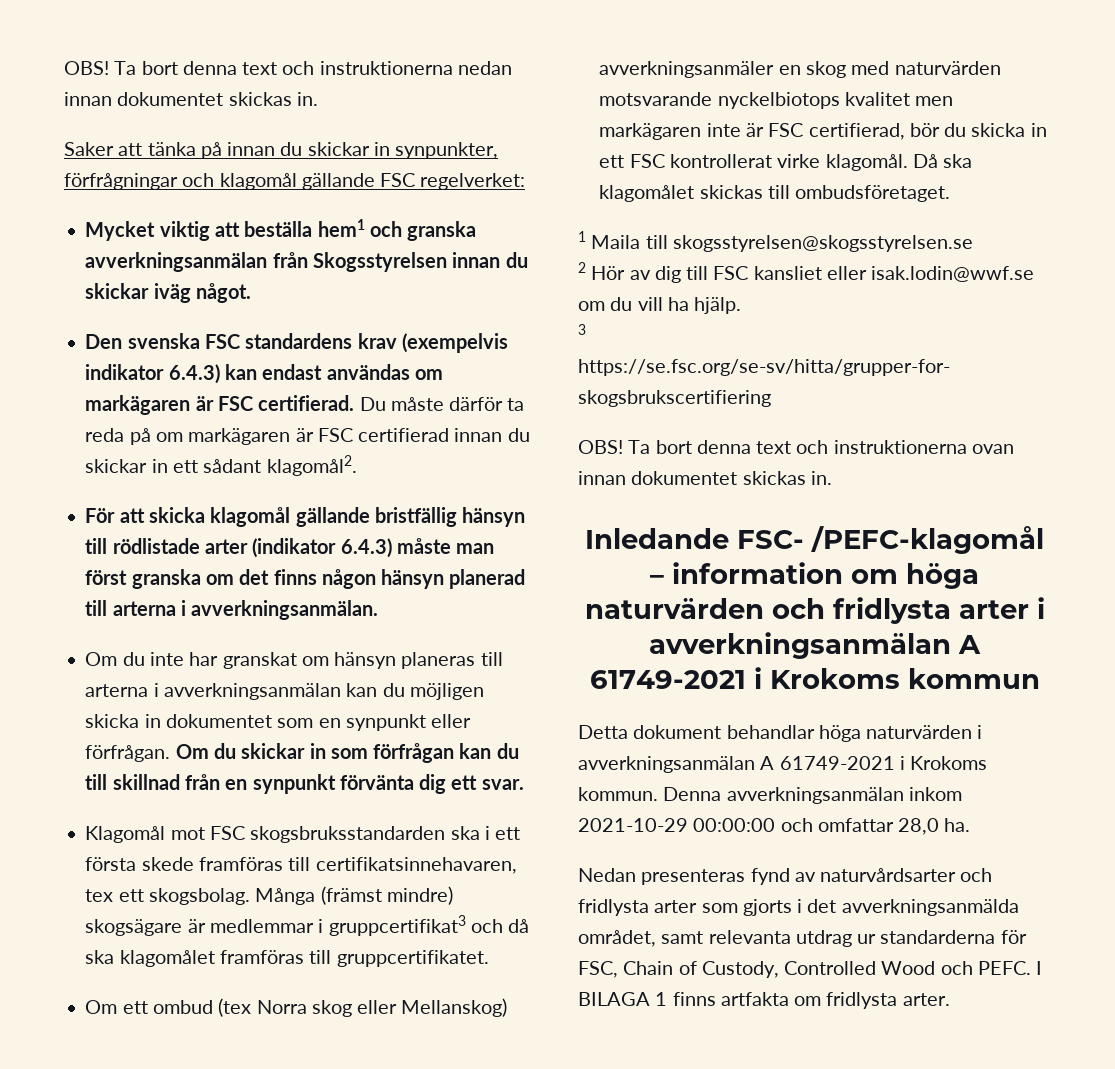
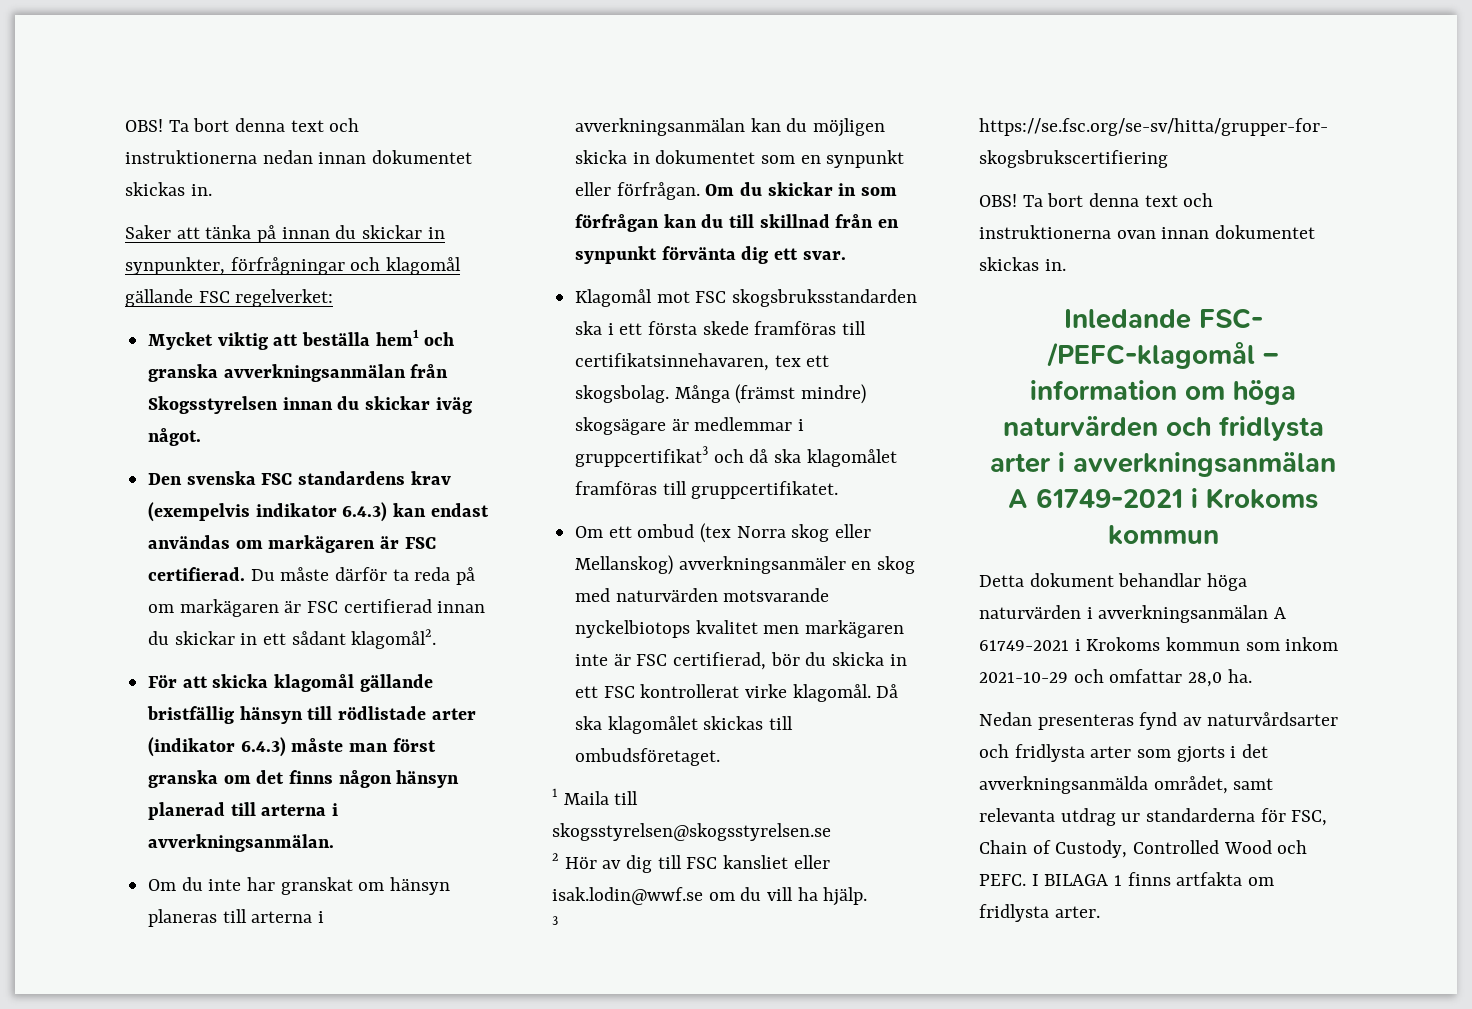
- Detta dokument behandlar höga naturvärden i avverkningsanmälan A 61749-2021 i Krokoms kommun. Denna avverkningsanmälan inkom 2021-10-29 00:00:00 och omfattar 28,0 ha.
+ Detta dokument behandlar höga naturvärden i avverkningsanmälan A 61749-2021 i Krokoms kommun som inkom 2021-10-29 och omfattar 28,0 ha.

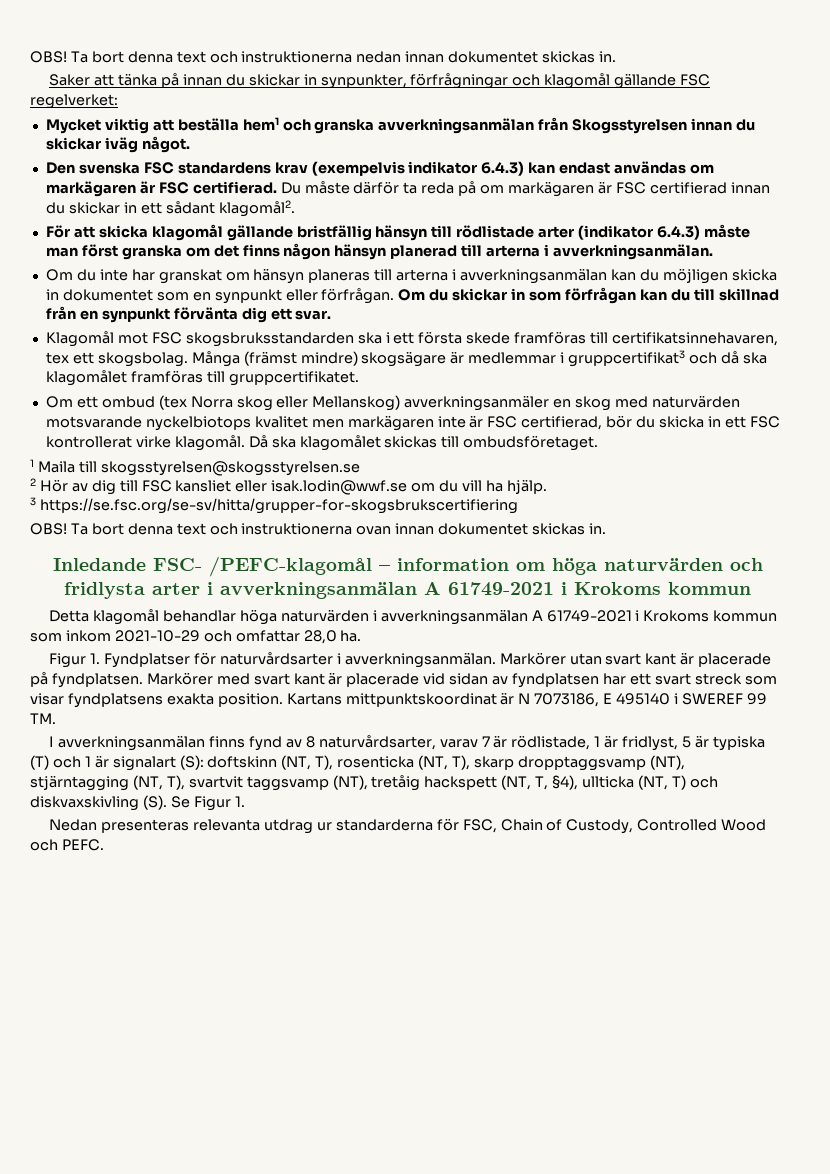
- Detta dokument behandlar höga naturvärden i avverkningsanmälan A 61749-2021 i Krokoms kommun som inkom 2021-10-29 och omfattar 28,0 ha.
+ Detta klagomål behandlar höga naturvärden i avverkningsanmälan A 61749-2021 i Krokoms kommun som inkom 2021-10-29 och omfattar 28,0 ha.
- Nedan presenteras fynd av naturvårdsarter och fridlysta arter som gjorts i det avverkningsanmälda området, samt relevanta utdrag ur standarderna för FSC, Chain of Custody, Controlled Wood och PEFC. I BILAGA 1 finns artfakta om fridlysta arter.
+ Figur 1. Fyndplatser för naturvårdsarter i avverkningsanmälan. Markörer utan svart kant är placerade på fyndplatsen. Markörer med svart kant är placerade vid sidan av fyndplatsen har ett svart streck som visar fyndplatsens exakta position. Kartans mittpunktskoordinat är N 7073186, E 495140 i SWEREF 99 TM.
+ I avverkningsanmälan finns fynd av 8 naturvårdsarter, varav 7 är rödlistade, 1 är fridlyst, 5 är typiska (T) och 1 är signalart (S): doftskinn (NT, T), rosenticka (NT, T), skarp dropptaggsvamp (NT), stjärntagging (NT, T), svartvit taggsvamp (NT), tretåig hackspett (NT, T, §4), ullticka (NT, T) och diskvaxskivling (S). Se Figur 1.
+ Nedan presenteras relevanta utdrag ur standarderna för FSC, Chain of Custody, Controlled Wood och PEFC.

